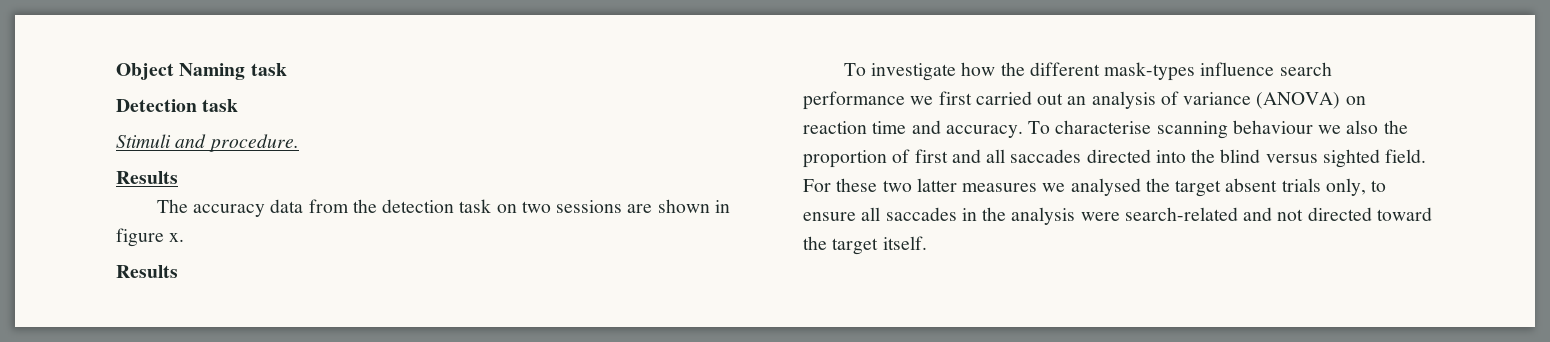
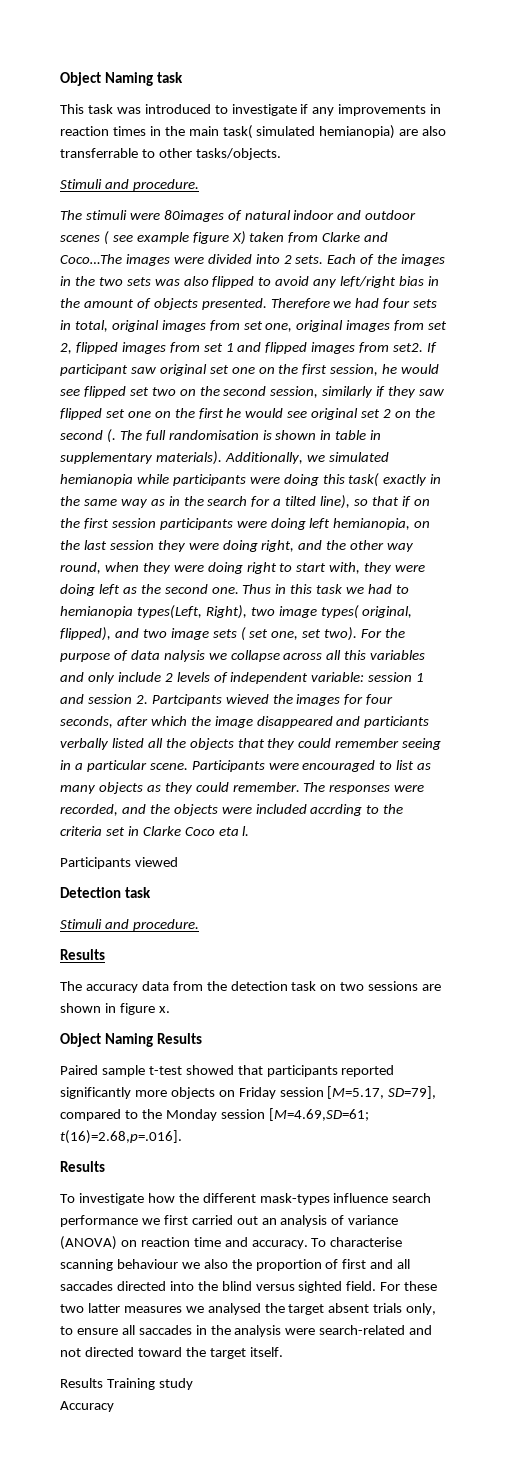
+ This task was introduced to investigate if any improvements in reaction times in the main task( simulated hemianopia) are also transferrable to other tasks/objects.
+ Stimuli and procedure.
+ The stimuli were 80images of natural indoor and outdoor scenes ( see example figure X) taken from Clarke and Coco…The images were divided into 2 sets. Each of the images in the two sets was also flipped to avoid any left/right bias in the amount of objects presented. Therefore we had four sets in total, original images from set one, original images from set 2, flipped images from set 1 and flipped images from set2. If participant saw original set one on the first session, he would see flipped set two on the second session, similarly if they saw flipped set one on the first he would see original set 2 on the second (. The full randomisation is shown in table in supplementary materials). Additionally, we simulated hemianopia while participants were doing this task( exactly in the same way as in the search for a tilted line), so that if on the first session participants were doing left hemianopia, on the last session they were doing right, and the other way round, when they were doing right to start with, they were doing left as the second one. Thus in this task we had to hemianopia types(Left, Right), two image types( original, flipped), and two image sets ( set one, set two). For the purpose of data nalysis we collapse across all this variables and only include 2 levels of independent variable: session 1 and session 2. Partcipants wieved the images for four seconds, after which the image disappeared and particiants verbally listed all the objects that they could remember seeing in a particular scene. Participants were encouraged to list as many objects as they could remember. The responses were recorded, and the objects were included accrding to the criteria set in Clarke Coco eta l.
+ Participants viewed
+ Object Naming Results
+ Paired sample t-test showed that participants reported significantly more objects on Friday session [M=5.17, SD=79], compared to the Monday session [M=4.69,SD=61; t(16)=2.68,p=.016].
+ Results Training study
+ Accuracy

